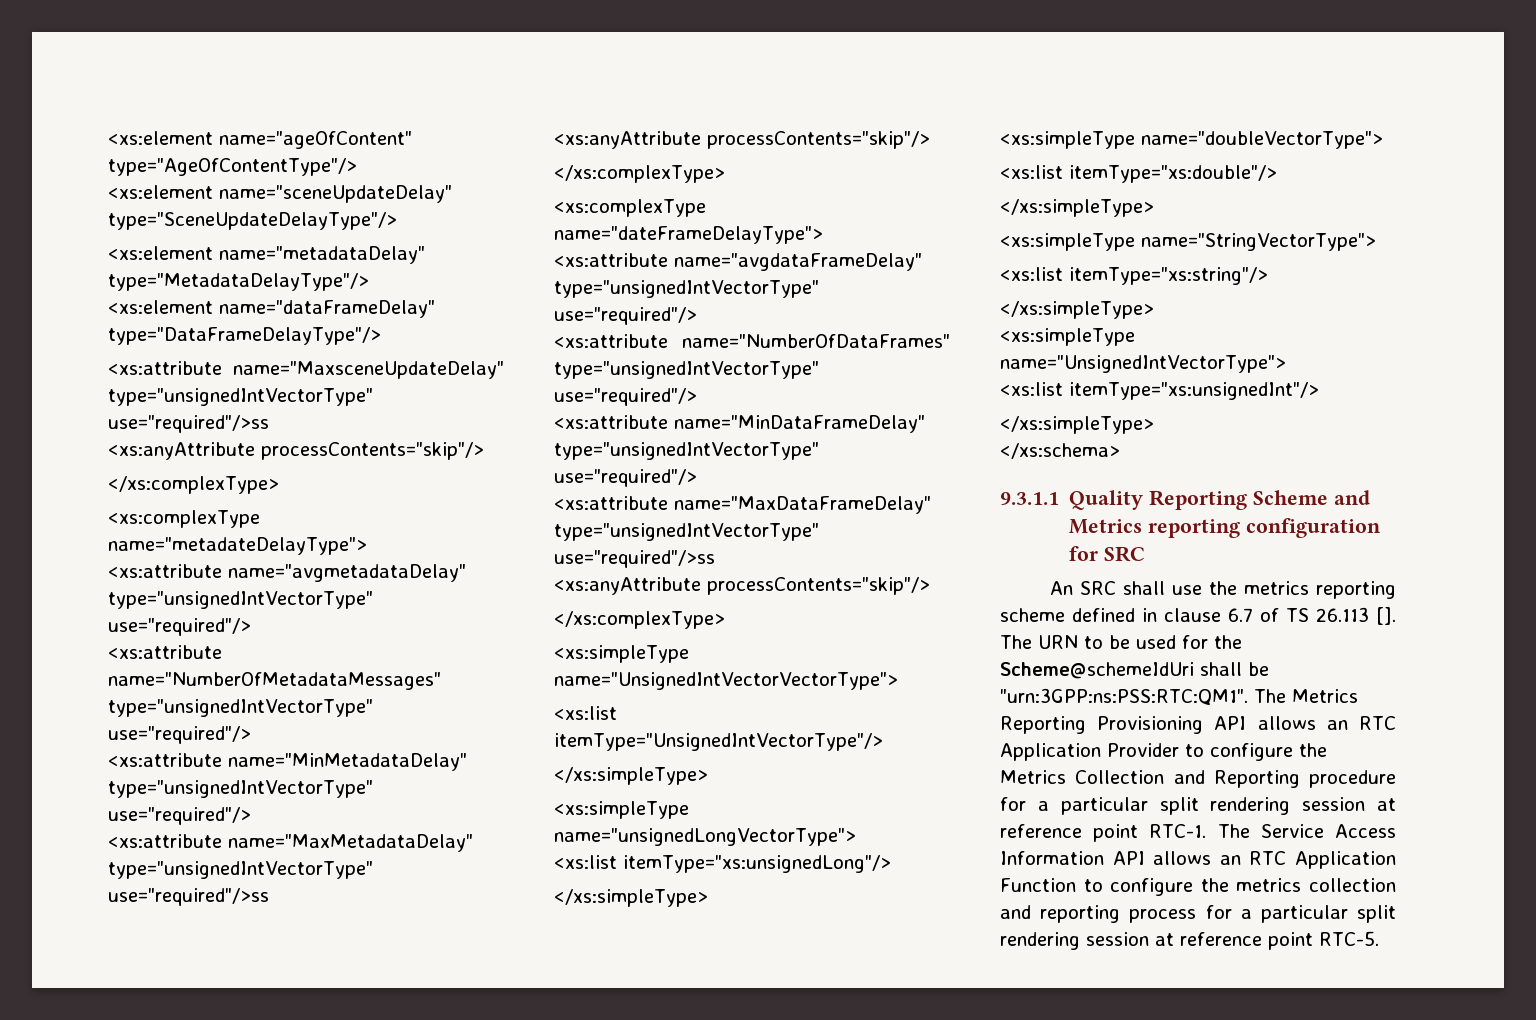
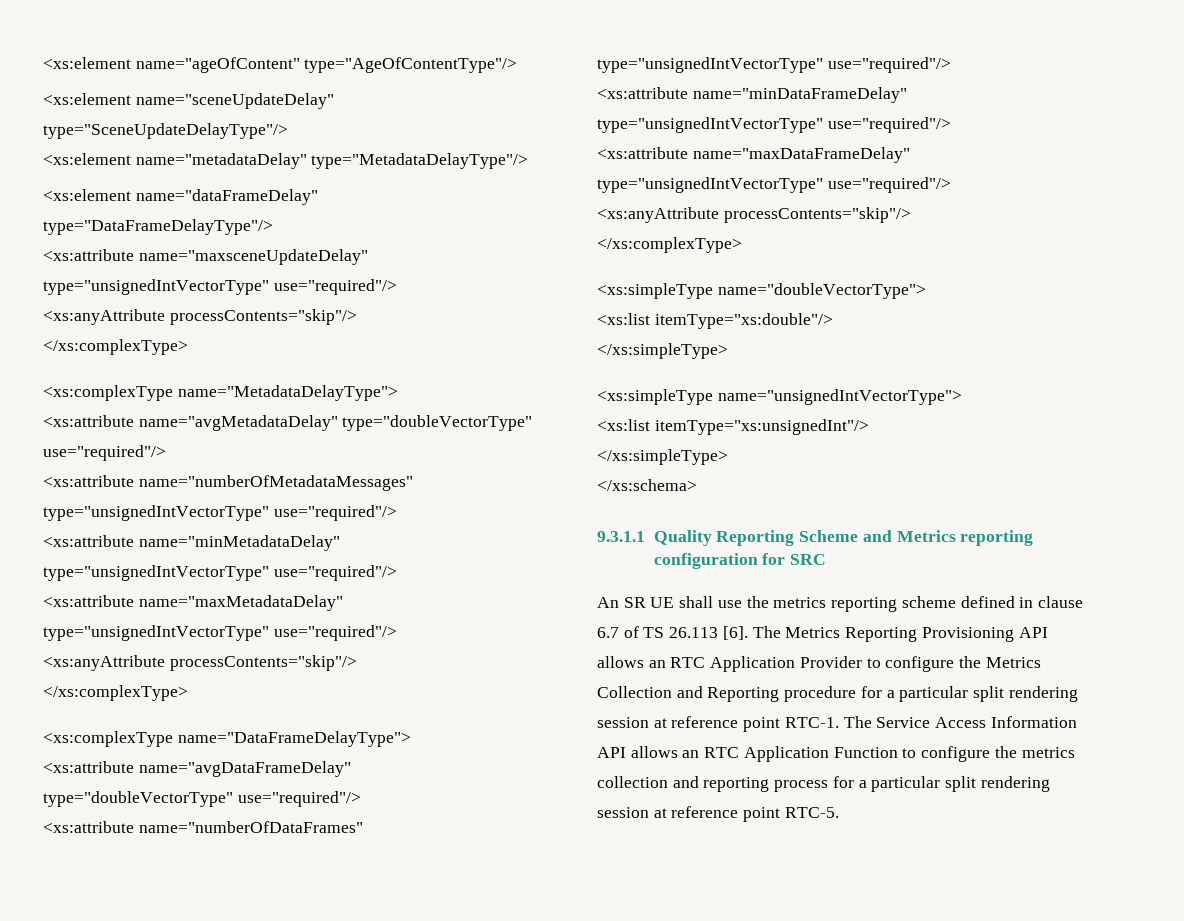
- <xs:attribute name="MaxsceneUpdateDelay" type="unsignedIntVectorType" use="required"/>ss
+ <xs:attribute name="maxsceneUpdateDelay" type="unsignedIntVectorType" use="required"/>
  <xs:anyAttribute processContents="skip"/>
  </xs:complexType>
- <xs:complexType name="metadateDelayType">
- <xs:attribute name="avgmetadataDelay" type="unsignedIntVectorType" use="required"/>
- <xs:attribute name="NumberOfMetadataMessages" type="unsignedIntVectorType" use="required"/>
- <xs:attribute name="MinMetadataDelay" type="unsignedIntVectorType" use="required"/>
- <xs:attribute name="MaxMetadataDelay" type="unsignedIntVectorType" use="required"/>ss
+ <xs:complexType name="MetadataDelayType">
+ <xs:attribute name="avgMetadataDelay" type="doubleVectorType" use="required"/>
+ <xs:attribute name="numberOfMetadataMessages" type="unsignedIntVectorType" use="required"/>
+ <xs:attribute name="minMetadataDelay" type="unsignedIntVectorType" use="required"/>
+ <xs:attribute name="maxMetadataDelay" type="unsignedIntVectorType" use="required"/>
  <xs:anyAttribute processContents="skip"/>
  </xs:complexType>
- <xs:complexType name="dateFrameDelayType">
- <xs:attribute name="avgdataFrameDelay" type="unsignedIntVectorType" use="required"/>
- <xs:attribute name="NumberOfDataFrames" type="unsignedIntVectorType" use="required"/>
- <xs:attribute name="MinDataFrameDelay" type="unsignedIntVectorType" use="required"/>
- <xs:attribute name="MaxDataFrameDelay" type="unsignedIntVectorType" use="required"/>ss
+ <xs:complexType name="DataFrameDelayType">
+ <xs:attribute name="avgDataFrameDelay" type="doubleVectorType" use="required"/>
+ <xs:attribute name="numberOfDataFrames" type="unsignedIntVectorType" use="required"/>
+ <xs:attribute name="minDataFrameDelay" type="unsignedIntVectorType" use="required"/>
+ <xs:attribute name="maxDataFrameDelay" type="unsignedIntVectorType" use="required"/>
  <xs:anyAttribute processContents="skip"/>
  </xs:complexType>
- <xs:simpleType name="UnsignedIntVectorVectorType">
- <xs:list itemType="UnsignedIntVectorType"/>
- </xs:simpleType>
- <xs:simpleType name="unsignedLongVectorType">
- <xs:list itemType="xs:unsignedLong"/>
- </xs:simpleType>
- <xs:simpleType name="StringVectorType">
- <xs:list itemType="xs:string"/>
- </xs:simpleType>
- <xs:simpleType name="UnsignedIntVectorType">
+ <xs:simpleType name="unsignedIntVectorType">
- An SRC shall use the metrics reporting scheme defined in clause 6.7 of TS 26.113 []. The URN to be used for the Scheme@schemeIdUri shall be "urn:3GPP:ns:PSS:RTC:QM1".
+ An SR UE shall use the metrics reporting scheme defined in clause 6.7 of TS 26.113 [6].

